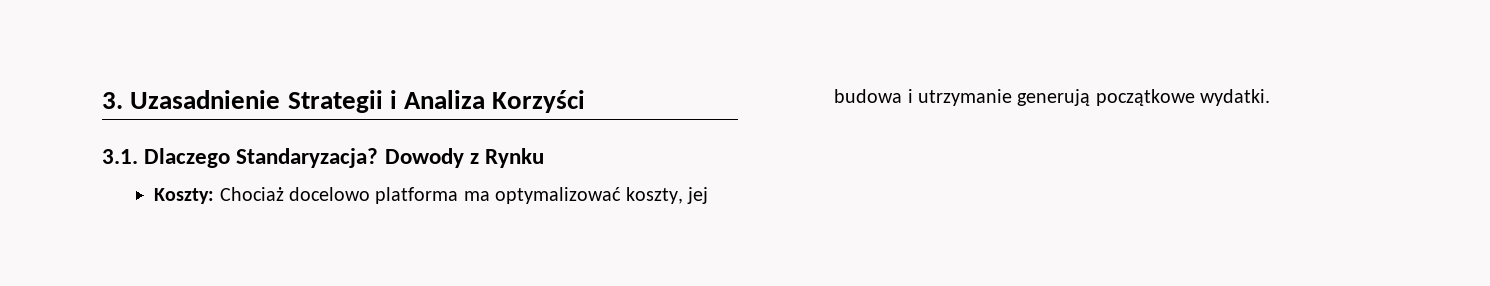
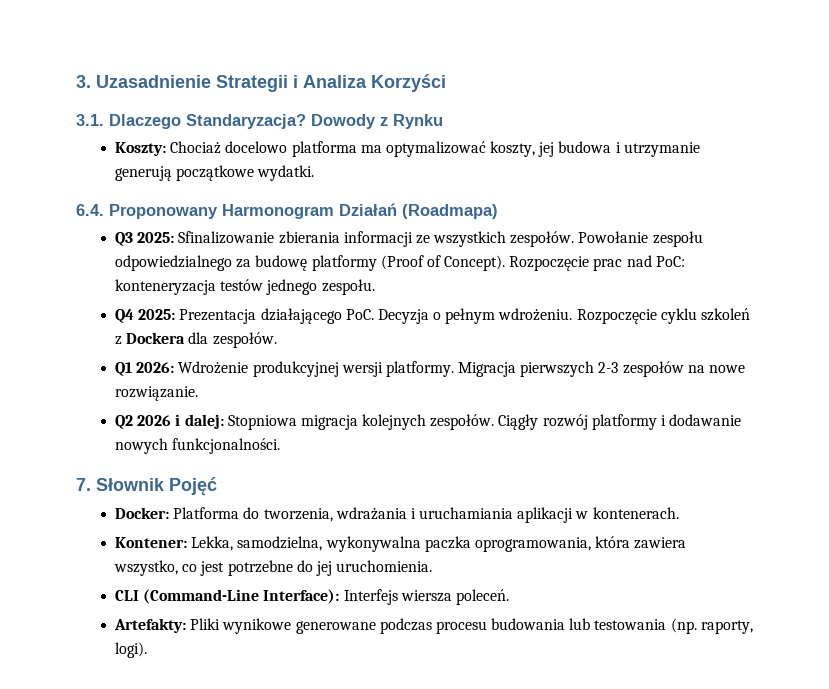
+ 6.4. Proponowany Harmonogram Działań (Roadmapa)
+ Q3 2025: Sfinalizowanie zbierania informacji ze wszystkich zespołów. Powołanie zespołu odpowiedzialnego za budowę platformy (Proof of Concept). Rozpoczęcie prac nad PoC: konteneryzacja testów jednego zespołu.
+ Q4 2025: Prezentacja działającego PoC. Decyzja o pełnym wdrożeniu. Rozpoczęcie cyklu szkoleń z Dockera dla zespołów.
+ Q1 2026: Wdrożenie produkcyjnej wersji platformy. Migracja pierwszych 2-3 zespołów na nowe rozwiązanie.
+ Q2 2026 i dalej: Stopniowa migracja kolejnych zespołów. Ciągły rozwój platformy i dodawanie nowych funkcjonalności.
+ 7. Słownik Pojęć
+ Docker: Platforma do tworzenia, wdrażania i uruchamiania aplikacji w kontenerach.
+ Kontener: Lekka, samodzielna, wykonywalna paczka oprogramowania, która zawiera wszystko, co jest potrzebne do jej uruchomienia.
+ CLI (Command-Line Interface): Interfejs wiersza poleceń.
+ Artefakty: Pliki wynikowe generowane podczas procesu budowania lub testowania (np. raporty, logi).

